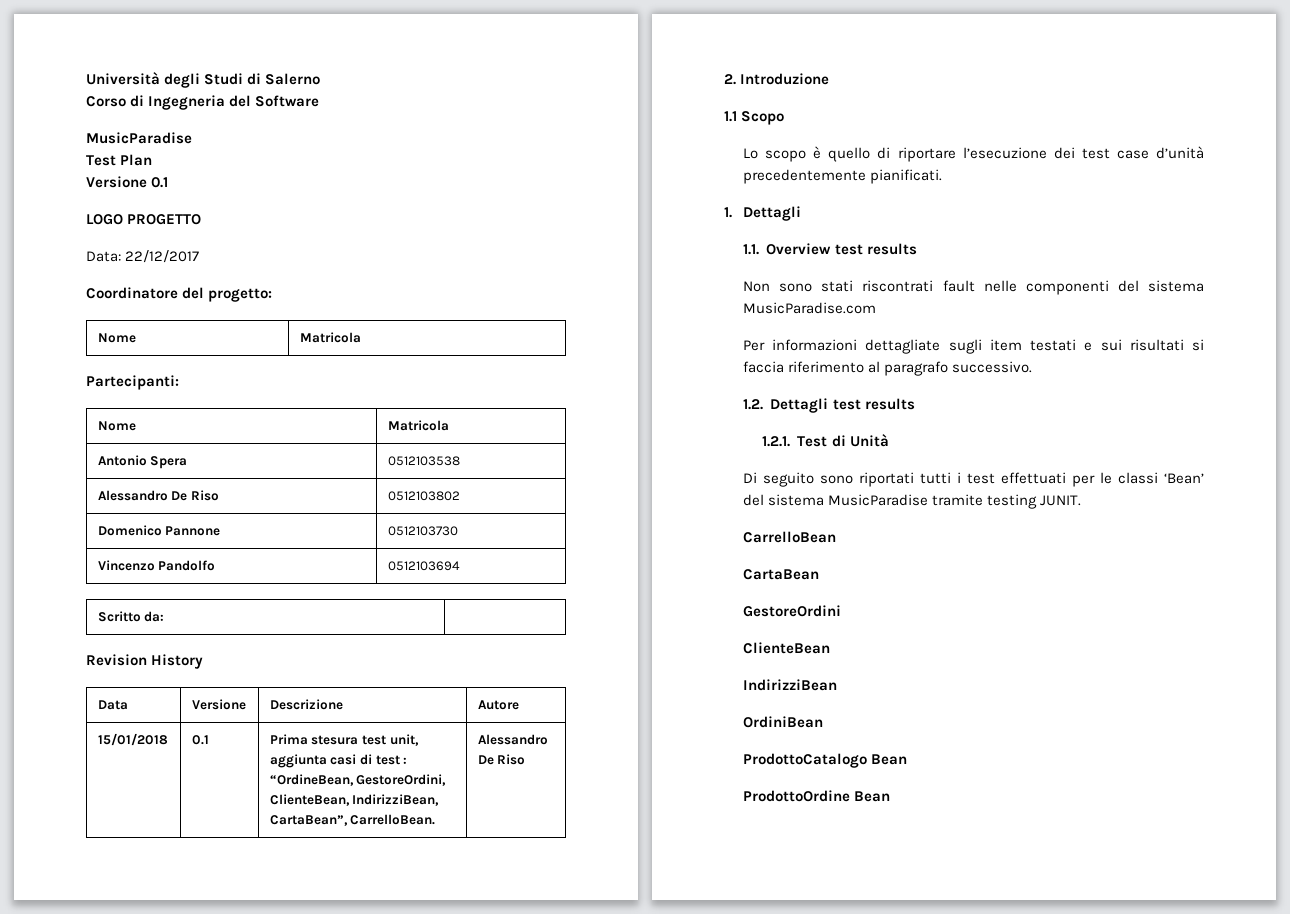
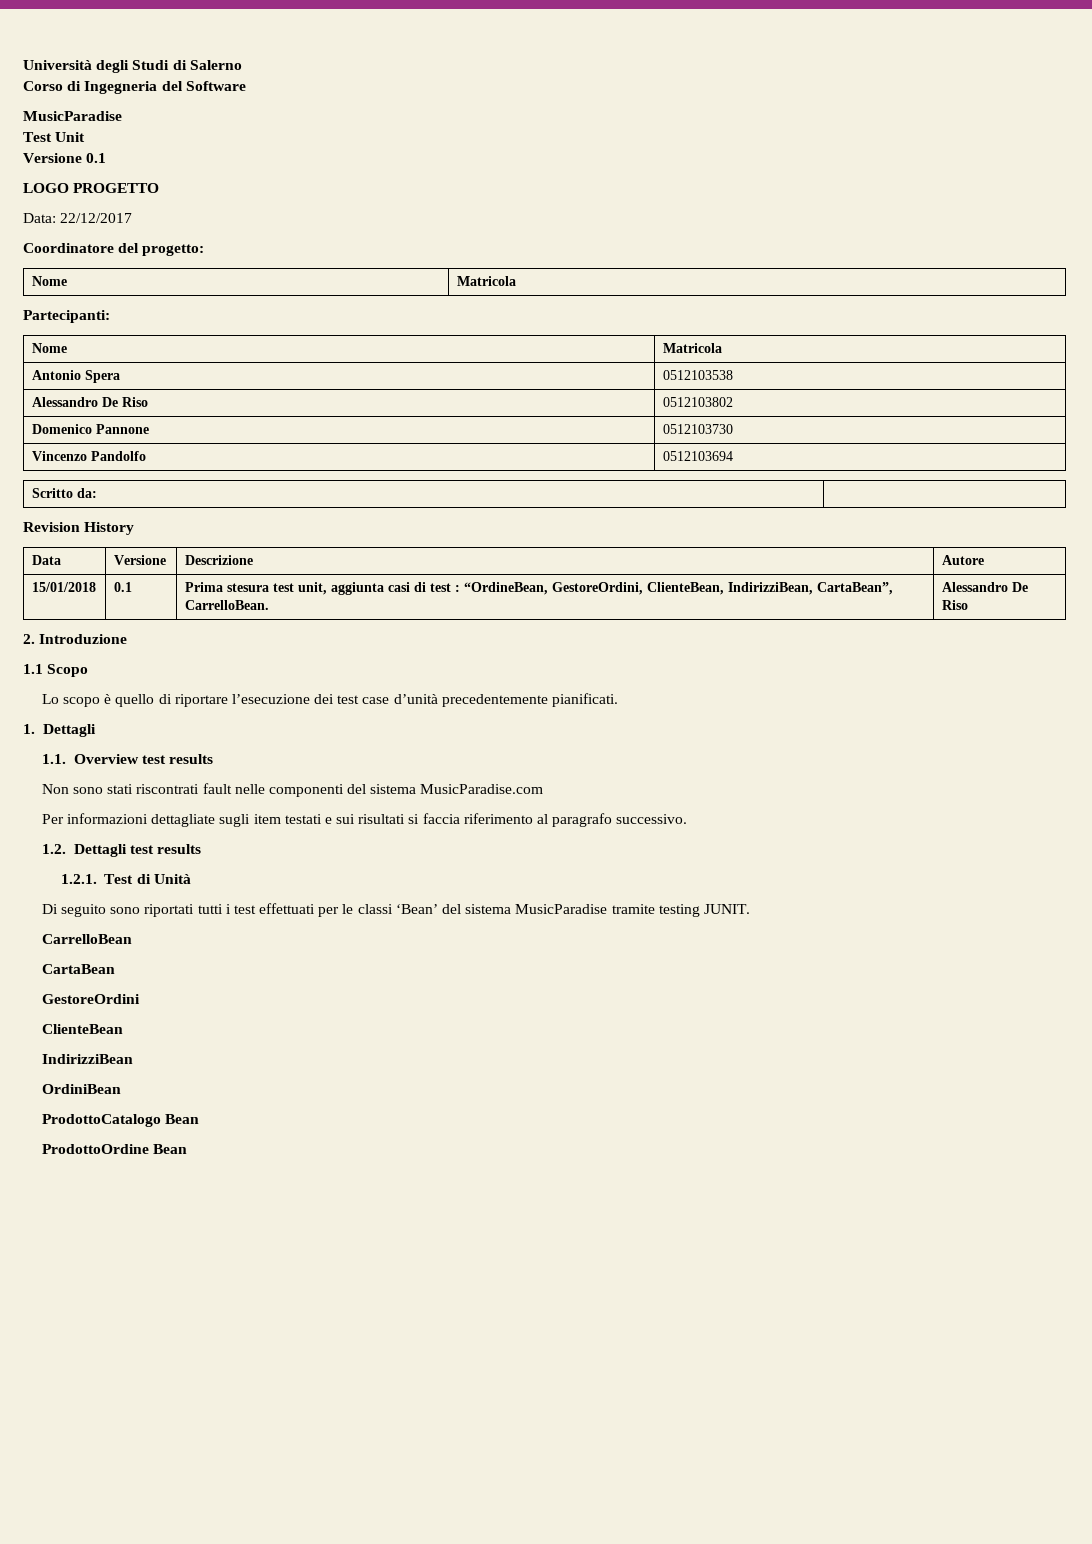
- Test Plan
+ Test Unit

